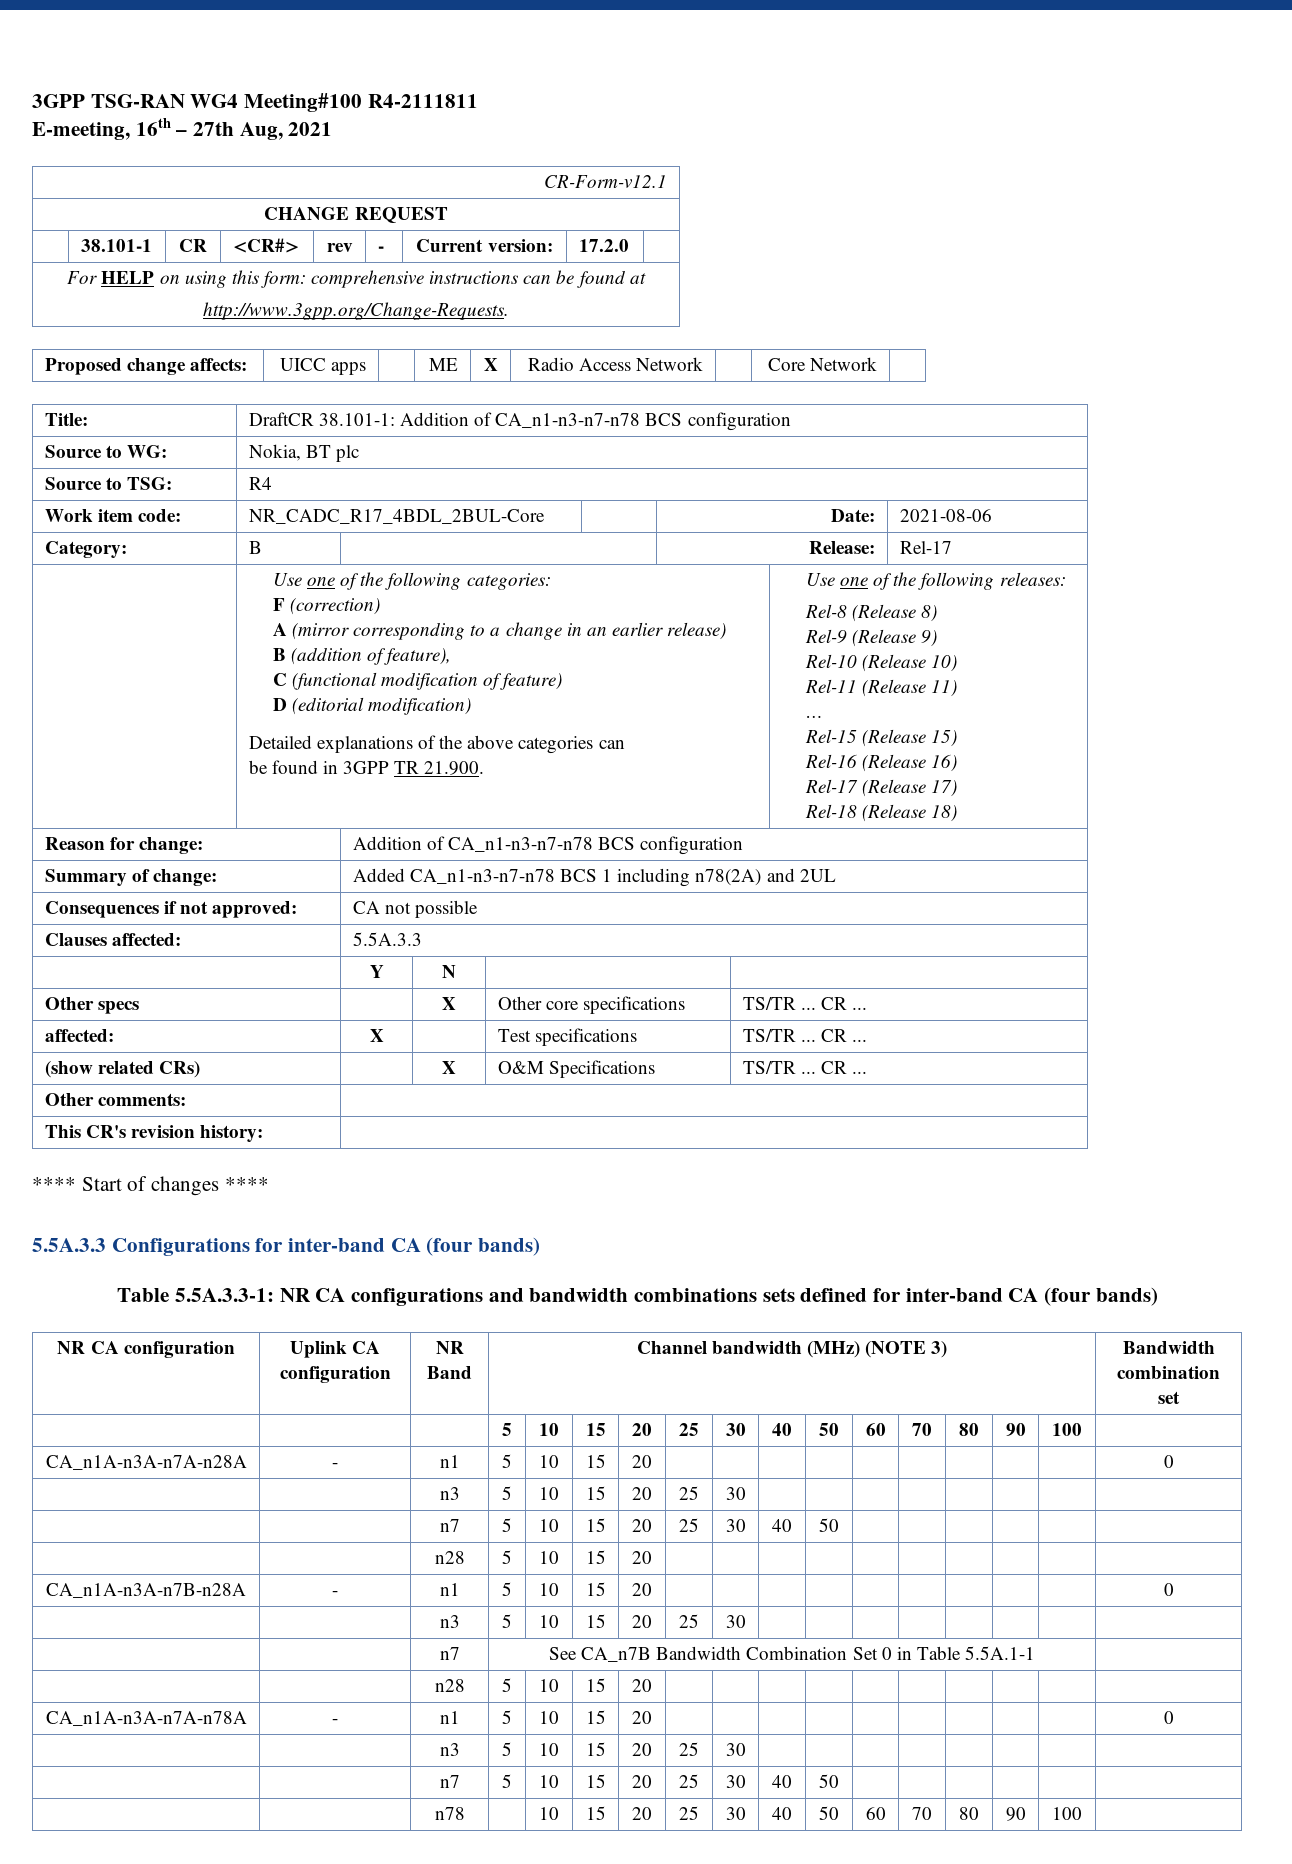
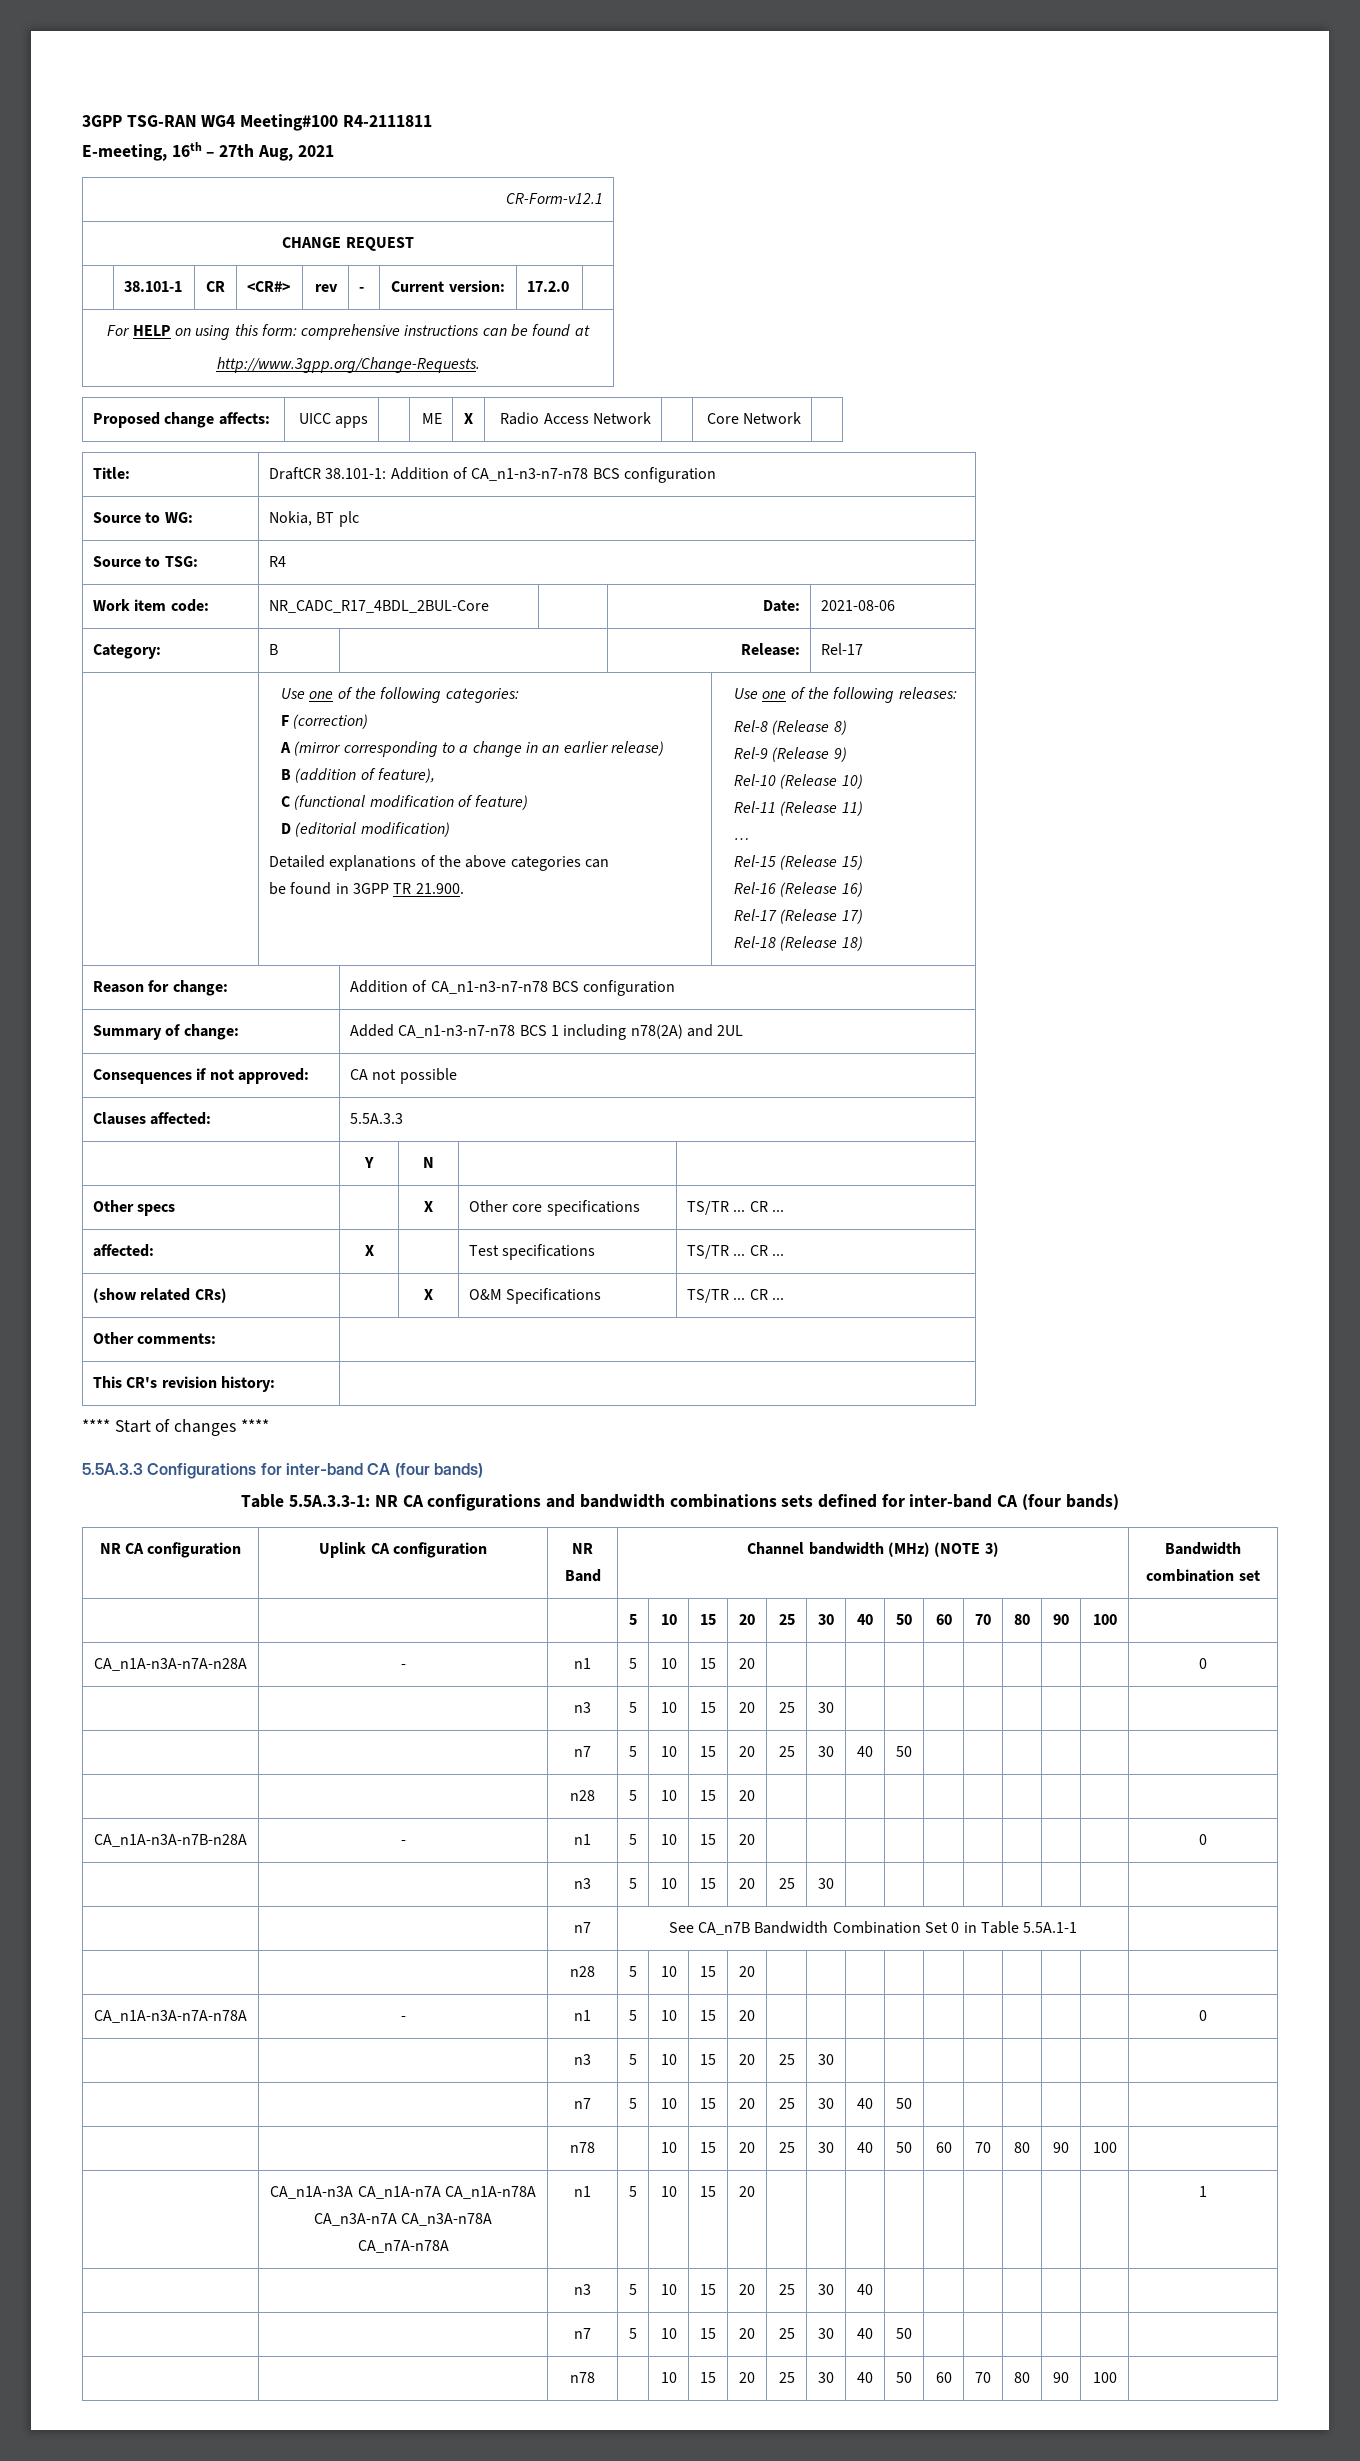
+ | CA_n1A-n3A CA_n1A-n7A CA_n1A-n78A CA_n3A-n7A CA_n3A-n78A CA_n7A-n78A | n1 | 5 | 10 | 15 | 20 | | | | | | | | | | 1
+ | | n3 | 5 | 10 | 15 | 20 | 25 | 30 | 40 | | | | | | |
+ | | n7 | 5 | 10 | 15 | 20 | 25 | 30 | 40 | 50 | | | | | |
+ | | n78 | | 10 | 15 | 20 | 25 | 30 | 40 | 50 | 60 | 70 | 80 | 90 | 100 |

